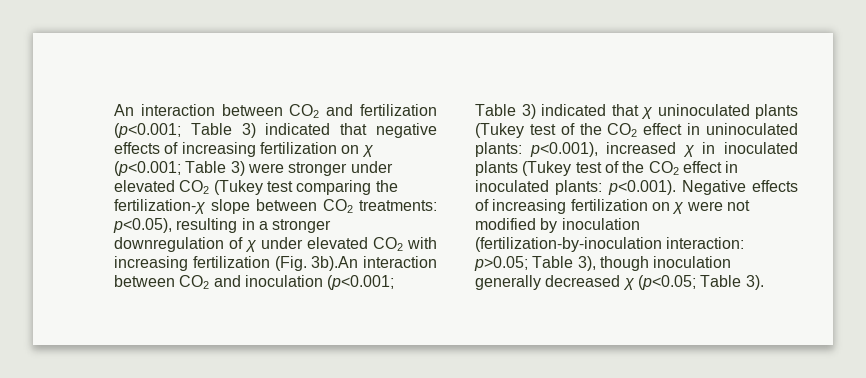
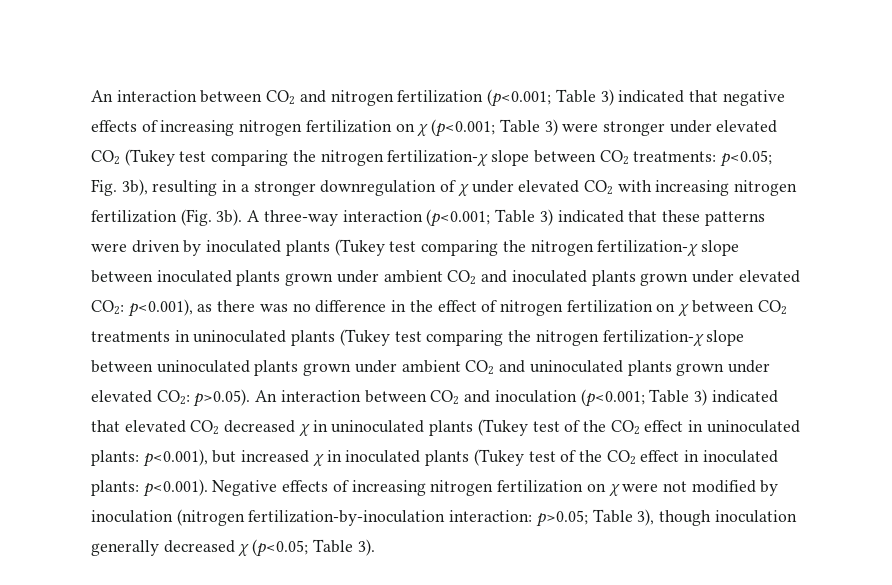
- An interaction between CO2 and fertilization (p<0.001;
+ An interaction between CO2 and nitrogen fertilization (p<0.001;
- Table 3) indicated that negative effects of increasing fertilization on χ (p<0.001;
+ Table 3) indicated that negative effects of increasing nitrogen fertilization on χ (p<0.001;
- Table 3) were stronger under elevated CO2 (Tukey test comparing the fertilization-χ slope between CO2 treatments:
+ Table 3) were stronger under elevated CO2 (Tukey test comparing the nitrogen fertilization-χ slope between CO2 treatments:
- p<0.05), resulting in a stronger downregulation of χ under elevated CO2 with increasing fertilization (Fig. 3b).An interaction between CO2 and inoculation (p<0.001;
+ p<0.05; Fig. 3b), resulting in a stronger downregulation of χ under elevated CO2 with increasing nitrogen fertilization (Fig. 3b). A three-way interaction (p<0.001; Table 3) indicated that these patterns were driven by inoculated plants (Tukey test comparing the nitrogen fertilization-χ slope between inoculated plants grown under ambient CO2 and inoculated plants grown under elevated CO2: p<0.001), as there was no difference in the effect of nitrogen fertilization on χ between CO2 treatments in uninoculated plants (Tukey test comparing the nitrogen fertilization-χ slope between uninoculated plants grown under ambient CO2 and uninoculated plants grown under elevated CO2: p>0.05). An interaction between CO2 and inoculation (p<0.001;
- Table 3) indicated that χ uninoculated plants (Tukey test of the CO2 effect in uninoculated plants:
+ Table 3) indicated that elevated CO2 decreased χ in uninoculated plants (Tukey test of the CO2 effect in uninoculated plants:
- p<0.001), increased χ in inoculated plants (Tukey test of the CO2 effect in inoculated plants:
+ p<0.001), but increased χ in inoculated plants (Tukey test of the CO2 effect in inoculated plants:
- p<0.001). Negative effects of increasing fertilization on χ were not modified by inoculation (fertilization-by-inoculation interaction:
+ p<0.001). Negative effects of increasing nitrogen fertilization on χ were not modified by inoculation (nitrogen fertilization-by-inoculation interaction:

